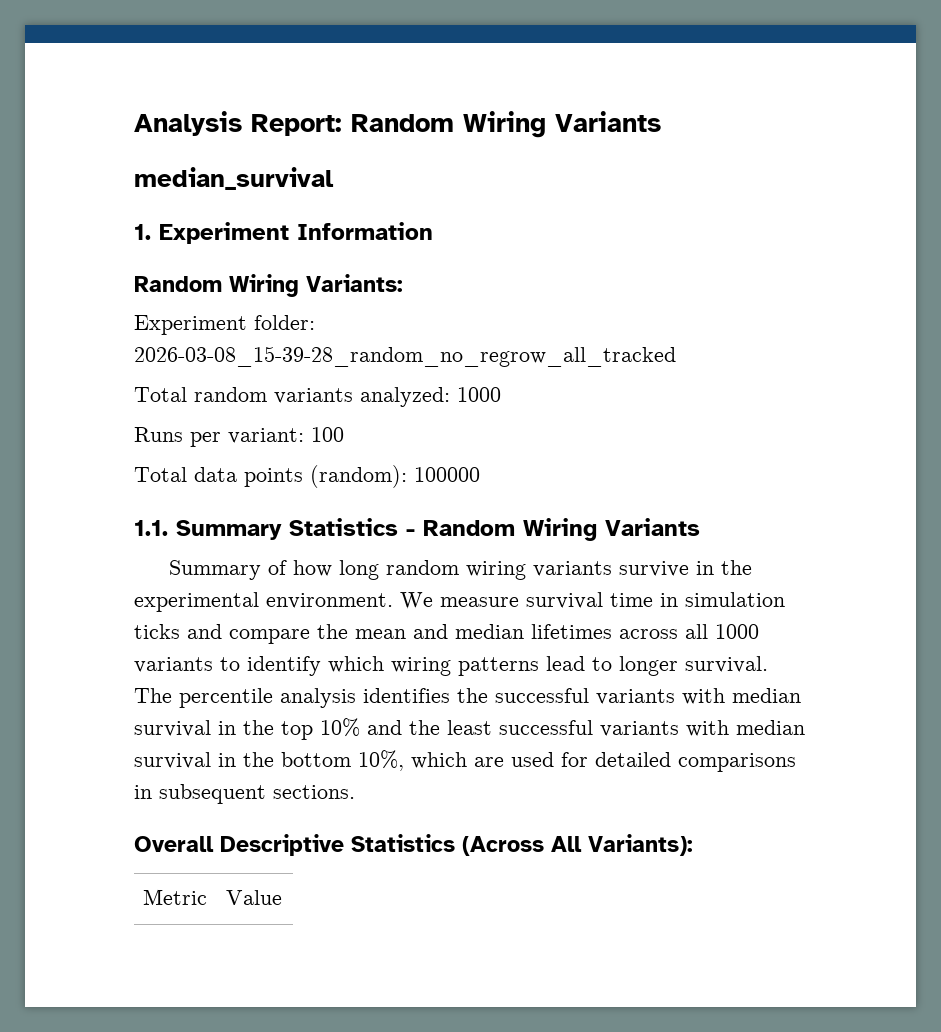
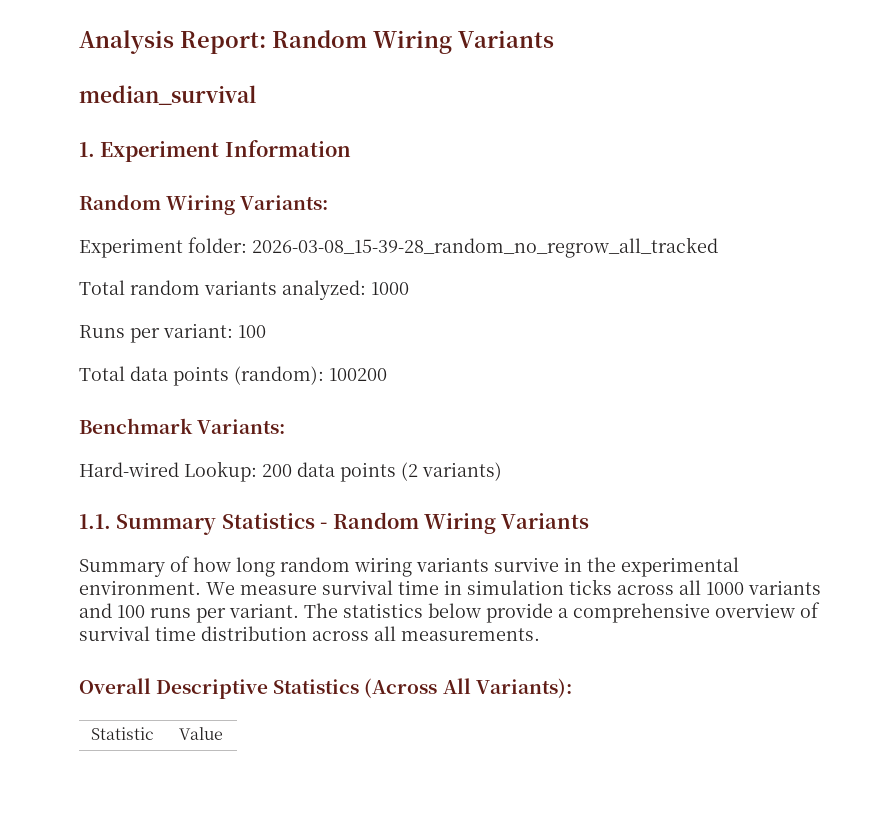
- Total data points (random): 100000
+ Total data points (random): 100200
+ Benchmark Variants:
+ Hard-wired Lookup: 200 data points (2 variants)
- We measure survival time in simulation ticks and compare the mean and median lifetimes across all 1000 variants to identify which wiring patterns lead to longer survival. The percentile analysis identifies the successful variants with median survival in the top 10% and the least successful variants with median survival in the bottom 10%, which are used for detailed comparisons in subsequent sections.
+ We measure survival time in simulation ticks across all 1000 variants and 100 runs per variant. The statistics below provide a comprehensive overview of survival time distribution across all measurements.
- Metric | Value
+ Statistic | Value

